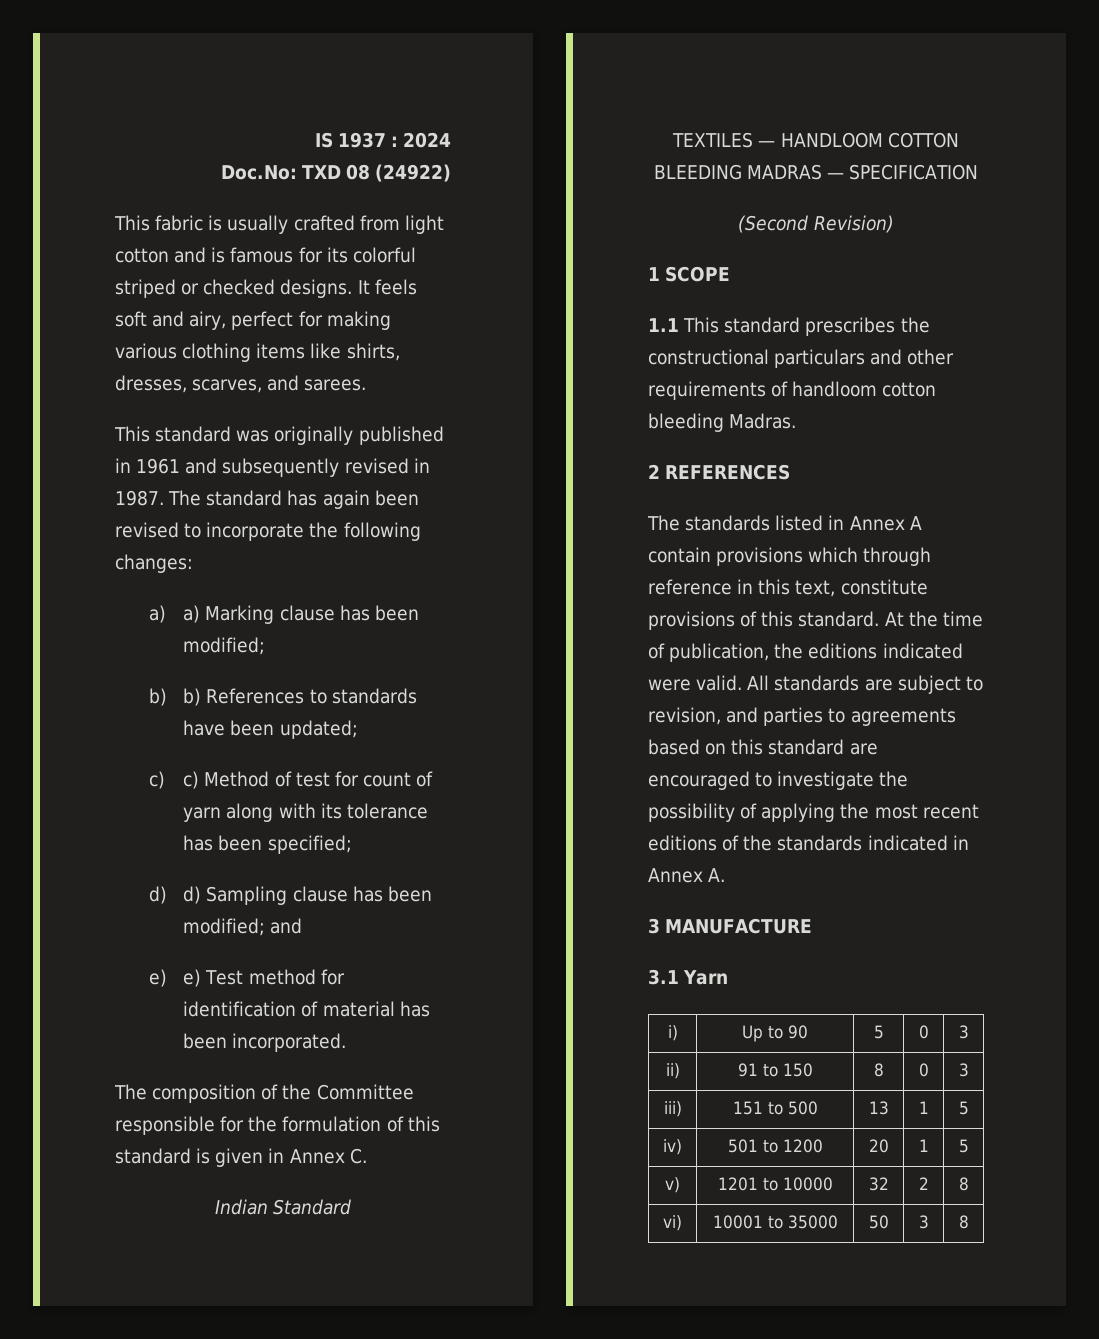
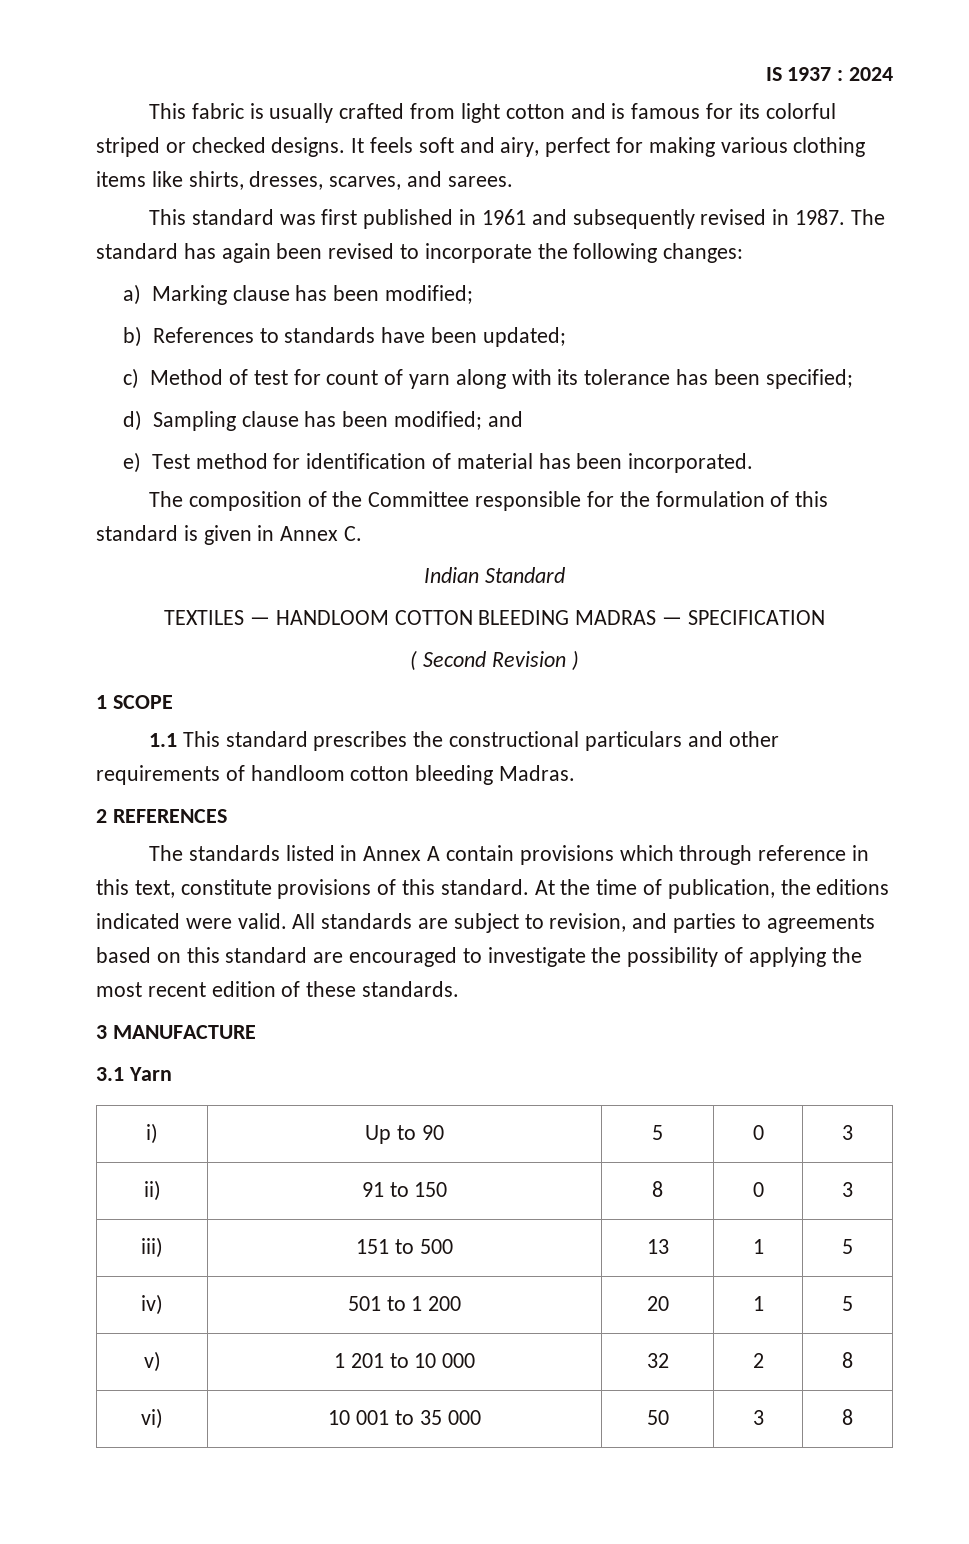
- Doc.No: TXD 08 (24922)
- This standard was originally published in 1961 and subsequently revised in 1987.
+ This standard was first published in 1961 and subsequently revised in 1987.
- a) a) Marking clause has been modified;
+ a) Marking clause has been modified;
- b) b) References to standards have been updated;
+ b) References to standards have been updated;
- c) c) Method of test for count of yarn along with its tolerance has been specified;
+ c) Method of test for count of yarn along with its tolerance has been specified;
- d) d) Sampling clause has been modified; and
+ d) Sampling clause has been modified; and
- e) e) Test method for identification of material has been incorporated.
+ e) Test method for identification of material has been incorporated.
- (Second Revision)
+ ( Second Revision )
- All standards are subject to revision, and parties to agreements based on this standard are encouraged to investigate the possibility of applying the most recent editions of the standards indicated in Annex A.
+ All standards are subject to revision, and parties to agreements based on this standard are encouraged to investigate the possibility of applying the most recent edition of these standards.
- iv) | 501 to 1200 | 20 | 1 | 5
+ iv) | 501 to 1 200 | 20 | 1 | 5
- v) | 1201 to 10000 | 32 | 2 | 8
+ v) | 1 201 to 10 000 | 32 | 2 | 8
- vi) | 10001 to 35000 | 50 | 3 | 8
+ vi) | 10 001 to 35 000 | 50 | 3 | 8

